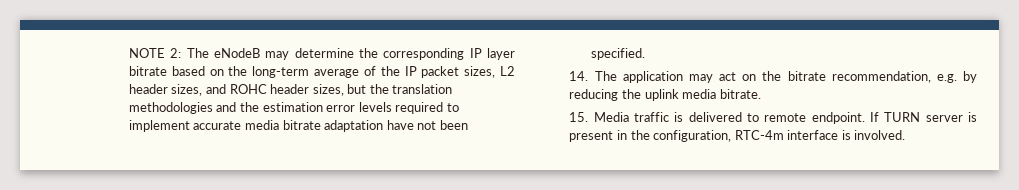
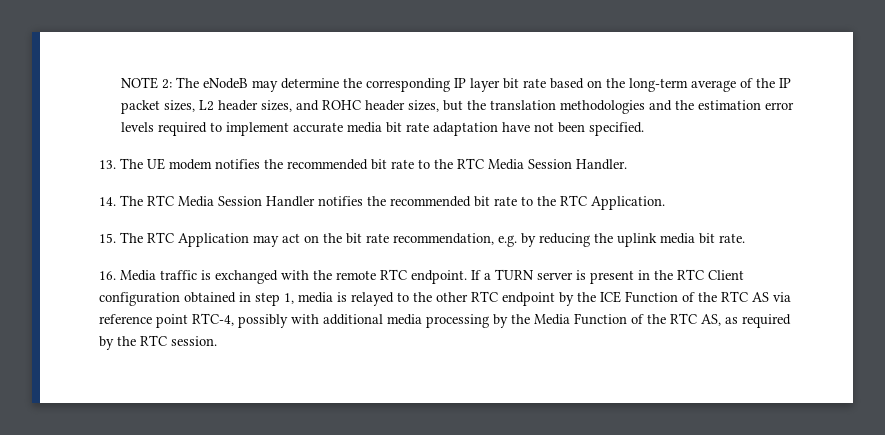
- NOTE 2: The eNodeB may determine the corresponding IP layer bitrate based on the long-term average of the IP packet sizes, L2 header sizes, and ROHC header sizes, but the translation methodologies and the estimation error levels required to implement accurate media bitrate adaptation have not been specified.
+ NOTE 2: The eNodeB may determine the corresponding IP layer bit rate based on the long-term average of the IP packet sizes, L2 header sizes, and ROHC header sizes, but the translation methodologies and the estimation error levels required to implement accurate media bit rate adaptation have not been specified.
- 14. The application may act on the bitrate recommendation, e.g. by reducing the uplink media bitrate.
- 15. Media traffic is delivered to remote endpoint.
+ 13. The UE modem notifies the recommended bit rate to the RTC Media Session Handler.
+ 14. The RTC Media Session Handler notifies the recommended bit rate to the RTC Application.
+ 15. The RTC Application may act on the bit rate recommendation, e.g. by reducing the uplink media bit rate.
+ 16. Media traffic is exchanged with the remote RTC endpoint.
- If TURN server is present in the configuration, RTC-4m interface is involved.
+ If a TURN server is present in the RTC Client configuration obtained in step 1, media is relayed to the other RTC endpoint by the ICE Function of the RTC AS via reference point RTC-4, possibly with additional media processing by the Media Function of the RTC AS, as required by the RTC session.

